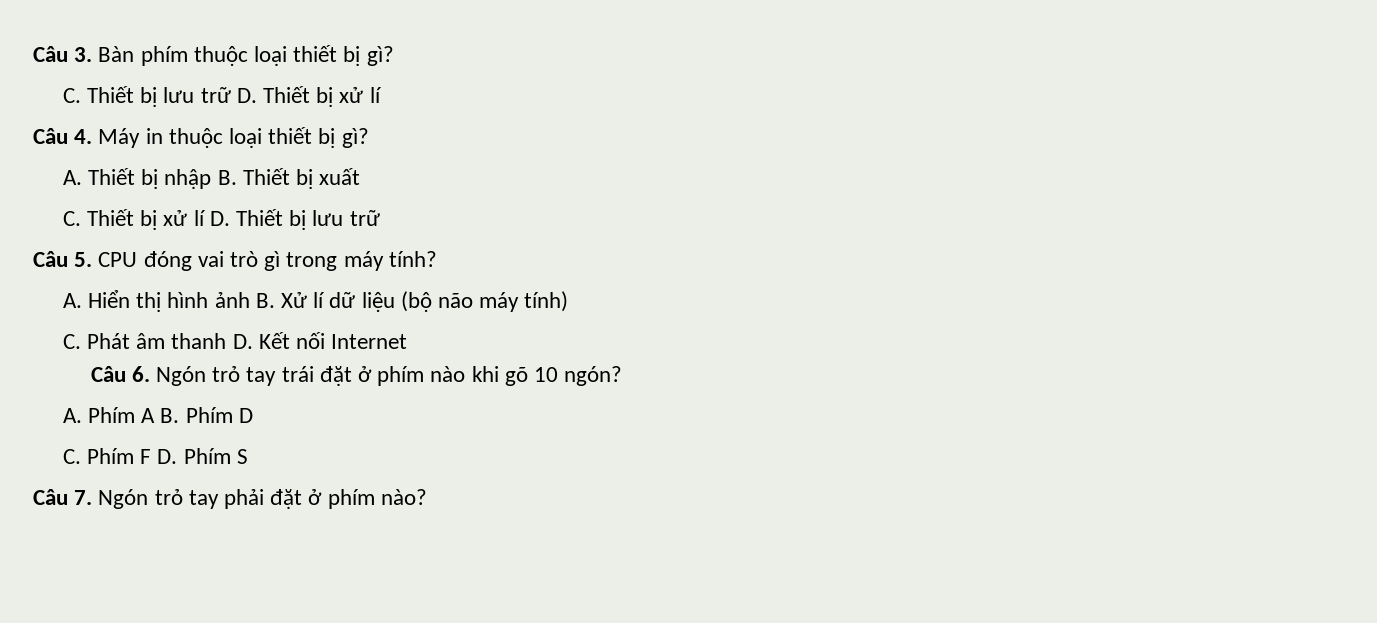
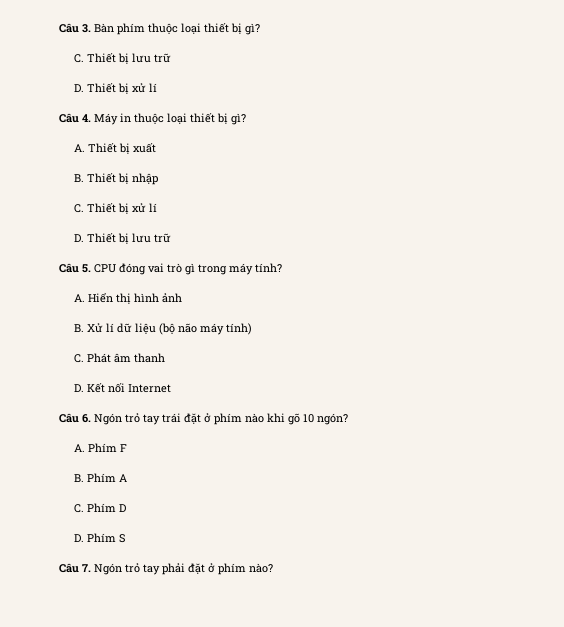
- C. Thiết bị lưu trữ D. Thiết bị xử lí
+ C. Thiết bị lưu trữ
+ D. Thiết bị xử lí
- A. Thiết bị nhập B. Thiết bị xuất
+ A. Thiết bị xuất
+ B. Thiết bị nhập
- C. Thiết bị xử lí D. Thiết bị lưu trữ
+ C. Thiết bị xử lí
+ D. Thiết bị lưu trữ
- A. Hiển thị hình ảnh B. Xử lí dữ liệu (bộ não máy tính)
+ A. Hiển thị hình ảnh
+ B. Xử lí dữ liệu (bộ não máy tính)
- C. Phát âm thanh D. Kết nối Internet
+ C. Phát âm thanh
+ D. Kết nối Internet
- A. Phím A B. Phím D
+ A. Phím F
+ B. Phím A
+ C. Phím D
- C. Phím F D. Phím S
+ D. Phím S

